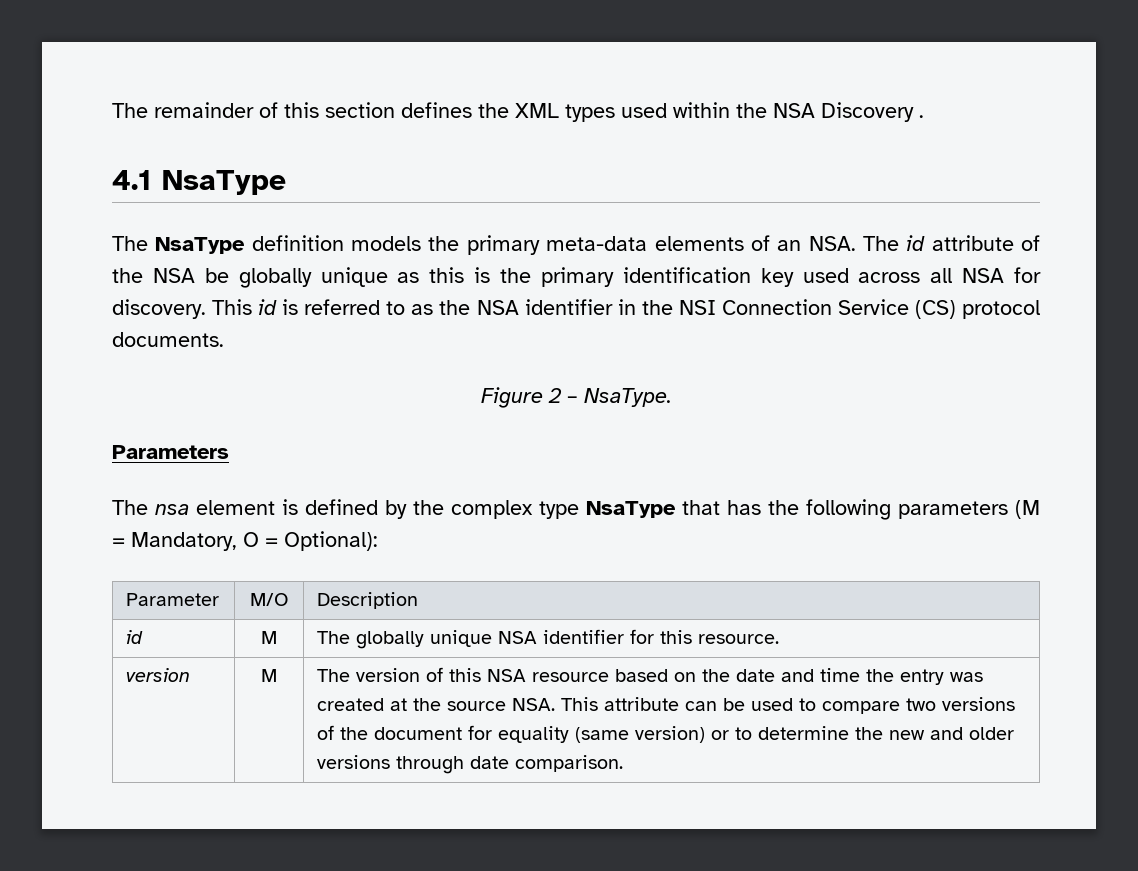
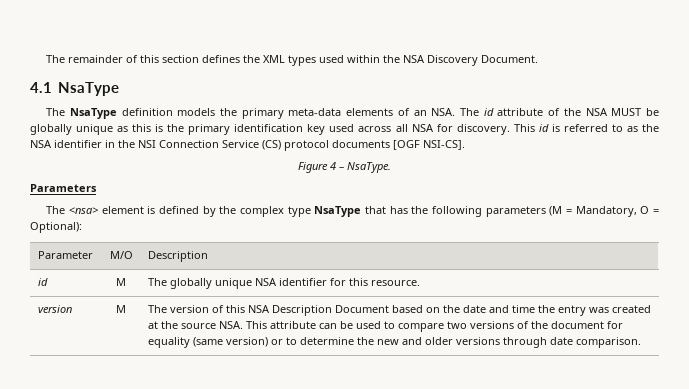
- The remainder of this section defines the XML types used within the NSA Discovery .
+ The remainder of this section defines the XML types used within the NSA Discovery Document.
- The NsaType definition models the primary meta-data elements of an NSA. The id attribute of the NSA be globally unique as this is the primary identification key used across all NSA for discovery.
+ The NsaType definition models the primary meta-data elements of an NSA. The id attribute of the NSA MUST be globally unique as this is the primary identification key used across all NSA for discovery.
- This id is referred to as the NSA identifier in the NSI Connection Service (CS) protocol documents.
+ This id is referred to as the NSA identifier in the NSI Connection Service (CS) protocol documents [OGF NSI-CS].
- Figure 2 – NsaType.
+ Figure 4 – NsaType.
- The nsa element is defined by the complex type NsaType that has the following parameters (M = Mandatory, O = Optional):
+ The <nsa> element is defined by the complex type NsaType that has the following parameters (M = Mandatory, O = Optional):
- The version of this NSA resource based on the date and time the entry was created at the source NSA. This attribute can be used to compare two versions of the document for equality (same version) or to determine the new and older versions through date comparison.
+ The version of this NSA Description Document based on the date and time the entry was created at the source NSA. This attribute can be used to compare two versions of the document for equality (same version) or to determine the new and older versions through date comparison.

